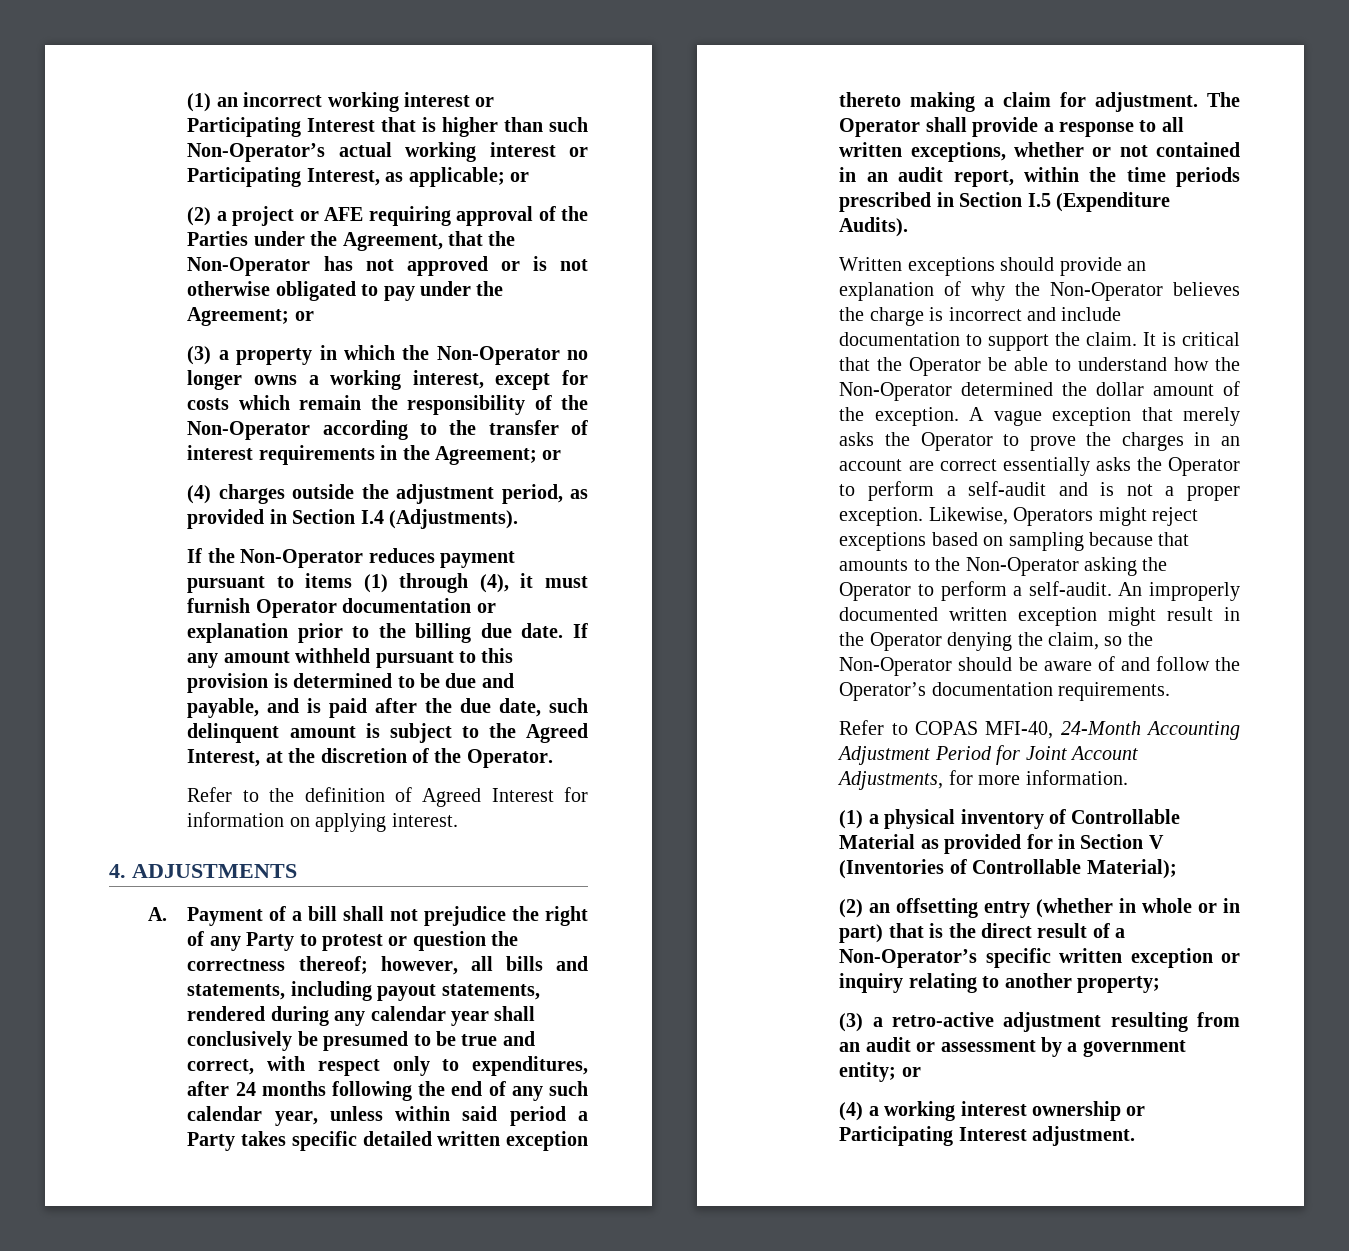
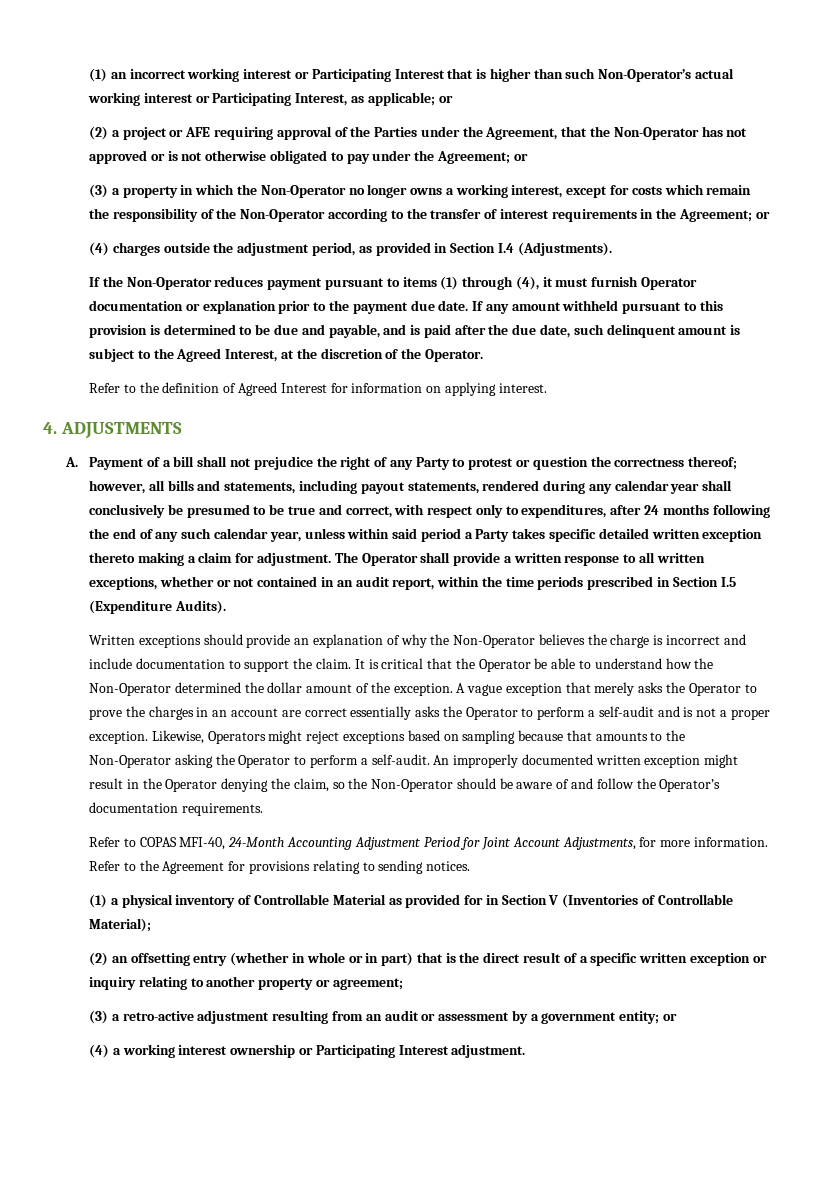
- If the Non-Operator reduces payment pursuant to items (1) through (4), it must furnish Operator documentation or explanation prior to the billing due date.
+ If the Non-Operator reduces payment pursuant to items (1) through (4), it must furnish Operator documentation or explanation prior to the payment due date.
- The Operator shall provide a response to all written exceptions, whether or not contained in an audit report, within the time periods prescribed in Section I.5 (Expenditure Audits).
+ The Operator shall provide a written response to all written exceptions, whether or not contained in an audit report, within the time periods prescribed in Section I.5 (Expenditure Audits).
+ Refer to the Agreement for provisions relating to sending notices.
- (2) an offsetting entry (whether in whole or in part) that is the direct result of a Non-Operator’s specific written exception or inquiry relating to another property;
+ (2) an offsetting entry (whether in whole or in part) that is the direct result of a specific written exception or inquiry relating to another property or agreement;

